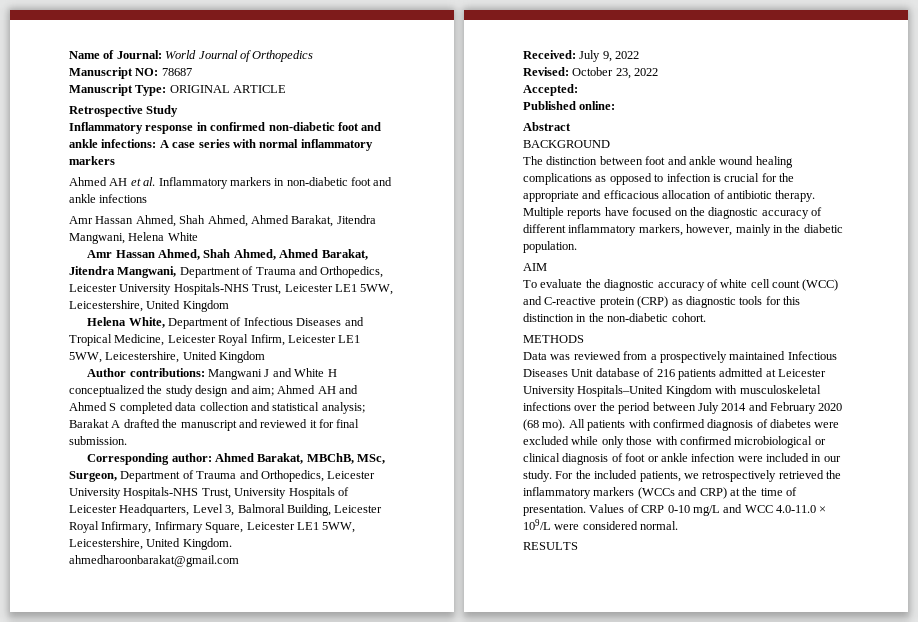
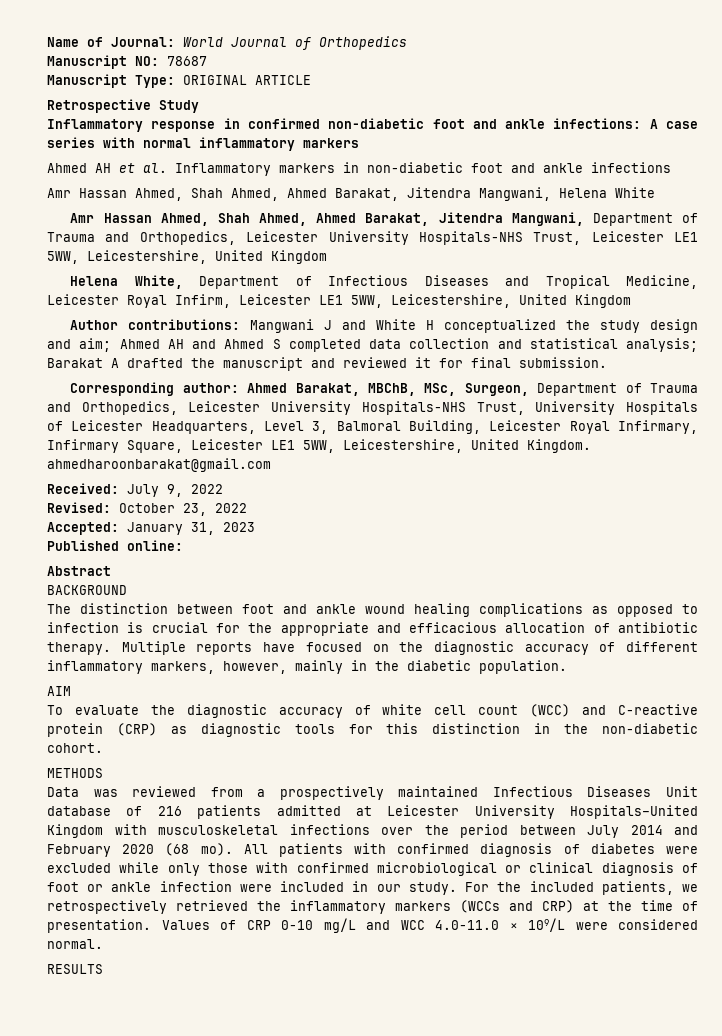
- Accepted:
+ Accepted: January 31, 2023

